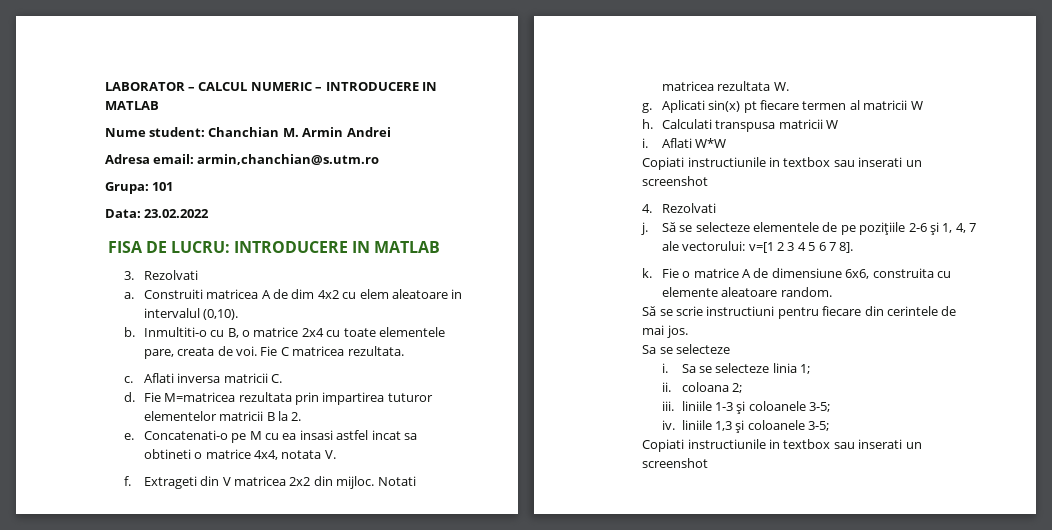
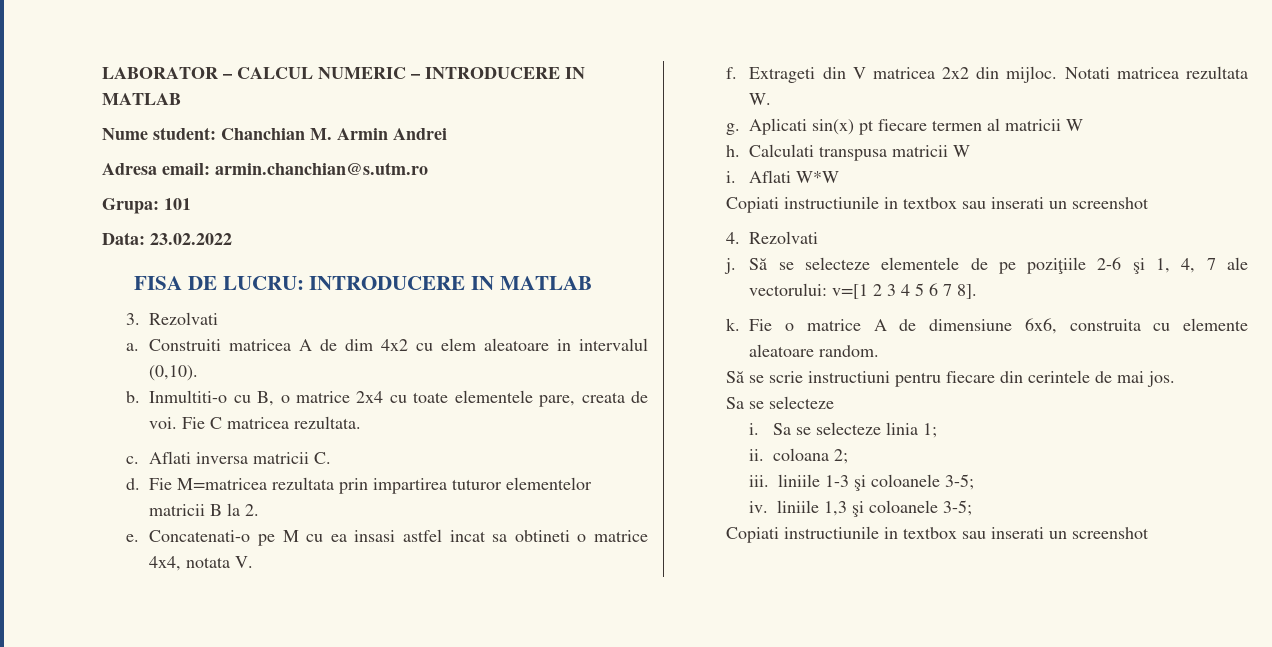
- Adresa email: armin,chanchian@s.utm.ro
+ Adresa email: armin.chanchian@s.utm.ro

